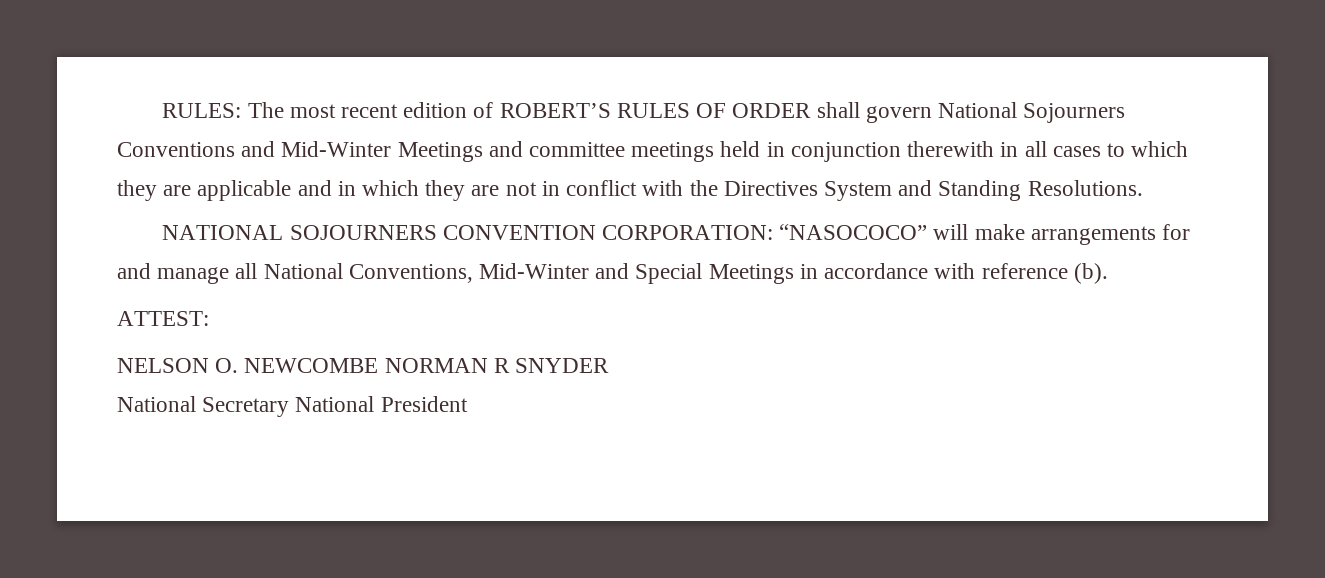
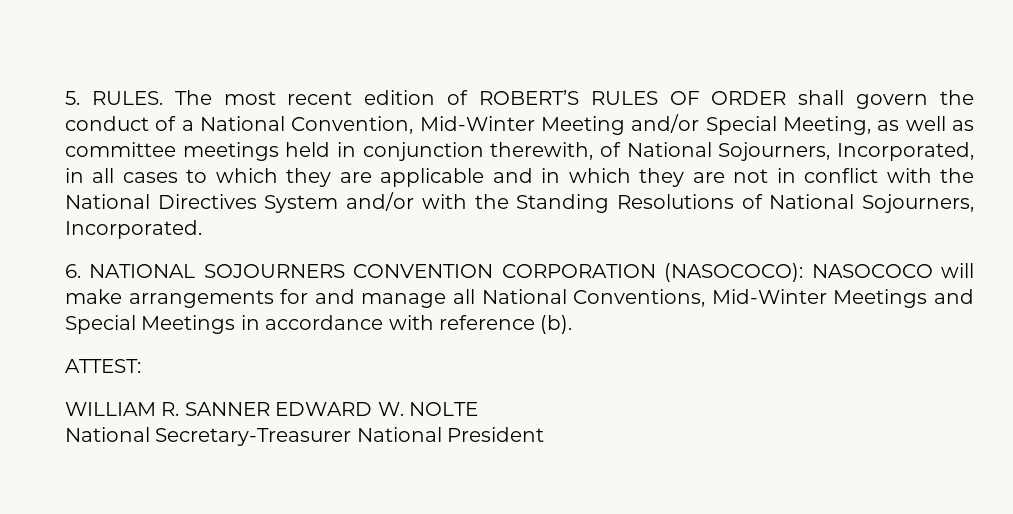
- RULES: The most recent edition of ROBERT’S RULES OF ORDER shall govern National Sojourners Conventions and Mid-Winter Meetings and committee meetings held in conjunction therewith in all cases to which they are applicable and in which they are not in conflict with the Directives System and Standing Resolutions.
- NATIONAL SOJOURNERS CONVENTION CORPORATION: “NASOCOCO” will make arrangements for and manage all National Conventions, Mid-Winter and Special Meetings in accordance with reference (b).
+ 5. RULES. The most recent edition of ROBERT’S RULES OF ORDER shall govern the conduct of a National Convention, Mid-Winter Meeting and/or Special Meeting, as well as committee meetings held in conjunction therewith, of National Sojourners, Incorporated, in all cases to which they are applicable and in which they are not in conflict with the National Directives System and/or with the Standing Resolutions of National Sojourners, Incorporated.
+ 6. NATIONAL SOJOURNERS CONVENTION CORPORATION (NASOCOCO): NASOCOCO will make arrangements for and manage all National Conventions, Mid-Winter Meetings and Special Meetings in accordance with reference (b).
- NELSON O. NEWCOMBE NORMAN R SNYDER
- National Secretary National President
+ WILLIAM R. SANNER EDWARD W. NOLTE
+ National Secretary-Treasurer National President

